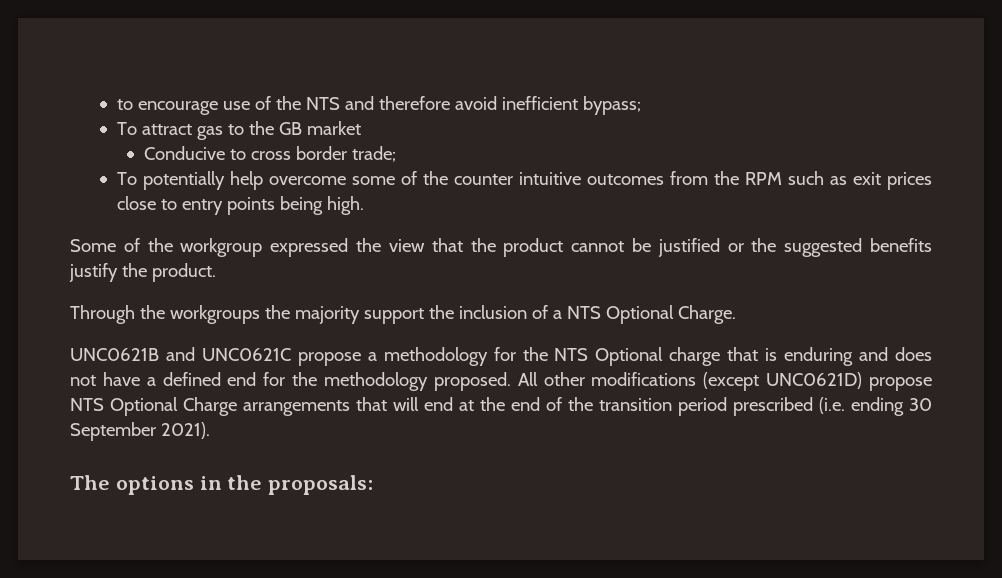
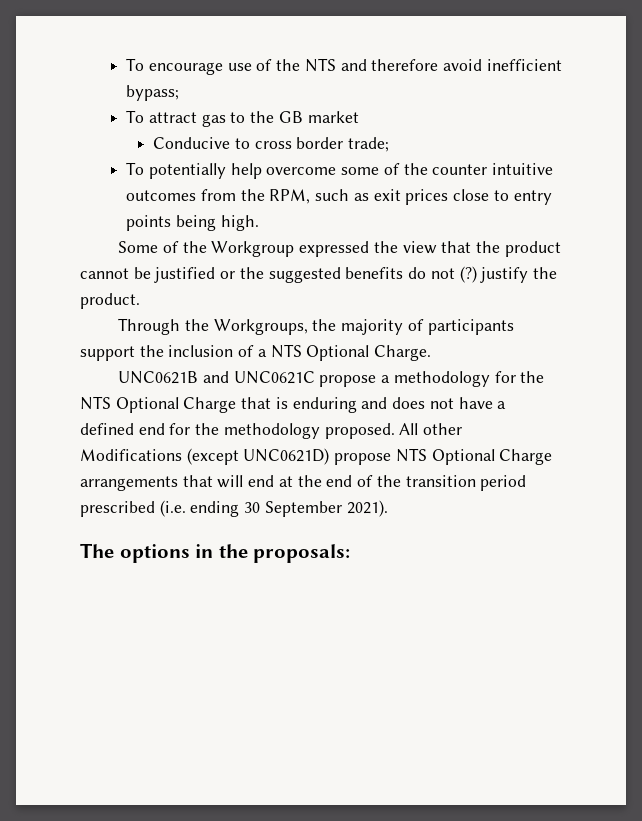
- to encourage use of the NTS and therefore avoid inefficient bypass;
+ To encourage use of the NTS and therefore avoid inefficient bypass;
- To potentially help overcome some of the counter intuitive outcomes from the RPM such as exit prices close to entry points being high.
+ To potentially help overcome some of the counter intuitive outcomes from the RPM, such as exit prices close to entry points being high.
- Some of the workgroup expressed the view that the product cannot be justified or the suggested benefits justify the product.
+ Some of the Workgroup expressed the view that the product cannot be justified or the suggested benefits do not (?) justify the product.
- Through the workgroups the majority support the inclusion of a NTS Optional Charge.
+ Through the Workgroups, the majority of participants support the inclusion of a NTS Optional Charge.
- UNC0621B and UNC0621C propose a methodology for the NTS Optional charge that is enduring and does not have a defined end for the methodology proposed.
+ UNC0621B and UNC0621C propose a methodology for the NTS Optional Charge that is enduring and does not have a defined end for the methodology proposed.
- All other modifications (except UNC0621D) propose NTS Optional Charge arrangements that will end at the end of the transition period prescribed (i.e. ending 30 September 2021).
+ All other Modifications (except UNC0621D) propose NTS Optional Charge arrangements that will end at the end of the transition period prescribed (i.e. ending 30 September 2021).

